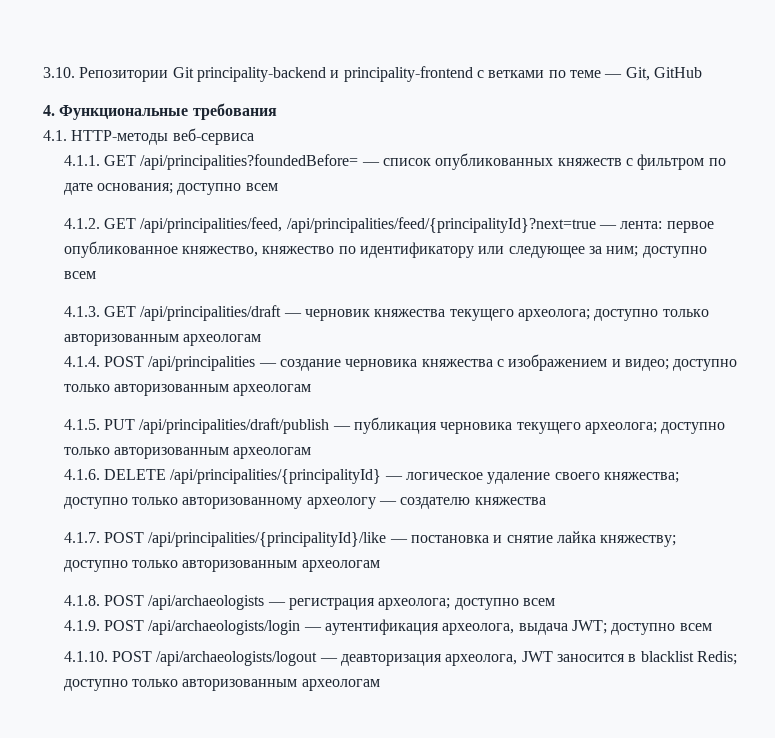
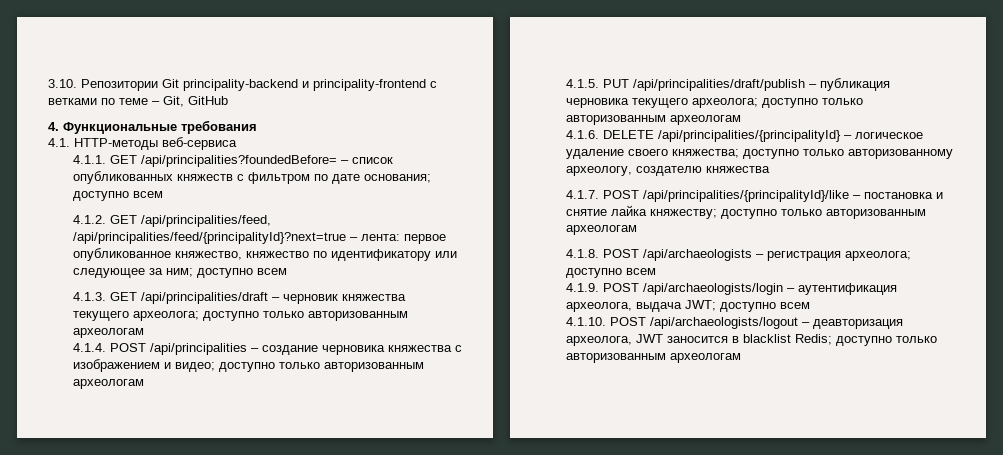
- 3.10. Репозитории Git principality-backend и principality-frontend с ветками по теме — Git, GitHub
+ 3.10. Репозитории Git principality-backend и principality-frontend с ветками по теме – Git, GitHub
- 4.1.1. GET /api/principalities?foundedBefore= — список опубликованных княжеств с фильтром по дате основания; доступно всем
+ 4.1.1. GET /api/principalities?foundedBefore= – список опубликованных княжеств с фильтром по дате основания; доступно всем
- 4.1.2. GET /api/principalities/feed, /api/principalities/feed/{principalityId}?next=true — лента: первое опубликованное княжество, княжество по идентификатору или следующее за ним; доступно всем
+ 4.1.2. GET /api/principalities/feed, /api/principalities/feed/{principalityId}?next=true – лента: первое опубликованное княжество, княжество по идентификатору или следующее за ним; доступно всем
- 4.1.3. GET /api/principalities/draft — черновик княжества текущего археолога; доступно только авторизованным археологам
+ 4.1.3. GET /api/principalities/draft – черновик княжества текущего археолога; доступно только авторизованным археологам
- 4.1.4. POST /api/principalities — создание черновика княжества с изображением и видео; доступно только авторизованным археологам
+ 4.1.4. POST /api/principalities – создание черновика княжества с изображением и видео; доступно только авторизованным археологам
- 4.1.5. PUT /api/principalities/draft/publish — публикация черновика текущего археолога; доступно только авторизованным археологам
+ 4.1.5. PUT /api/principalities/draft/publish – публикация черновика текущего археолога; доступно только авторизованным археологам
- 4.1.6. DELETE /api/principalities/{principalityId} — логическое удаление своего княжества; доступно только авторизованному археологу — создателю княжества
+ 4.1.6. DELETE /api/principalities/{principalityId} – логическое удаление своего княжества; доступно только авторизованному археологу, создателю княжества
- 4.1.7. POST /api/principalities/{principalityId}/like — постановка и снятие лайка княжеству; доступно только авторизованным археологам
+ 4.1.7. POST /api/principalities/{principalityId}/like – постановка и снятие лайка княжеству; доступно только авторизованным археологам
- 4.1.8. POST /api/archaeologists — регистрация археолога; доступно всем
+ 4.1.8. POST /api/archaeologists – регистрация археолога; доступно всем
- 4.1.9. POST /api/archaeologists/login — аутентификация археолога, выдача JWT; доступно всем
+ 4.1.9. POST /api/archaeologists/login – аутентификация археолога, выдача JWT; доступно всем
- 4.1.10. POST /api/archaeologists/logout — деавторизация археолога, JWT заносится в blacklist Redis; доступно только авторизованным археологам
+ 4.1.10. POST /api/archaeologists/logout – деавторизация археолога, JWT заносится в blacklist Redis; доступно только авторизованным археологам

